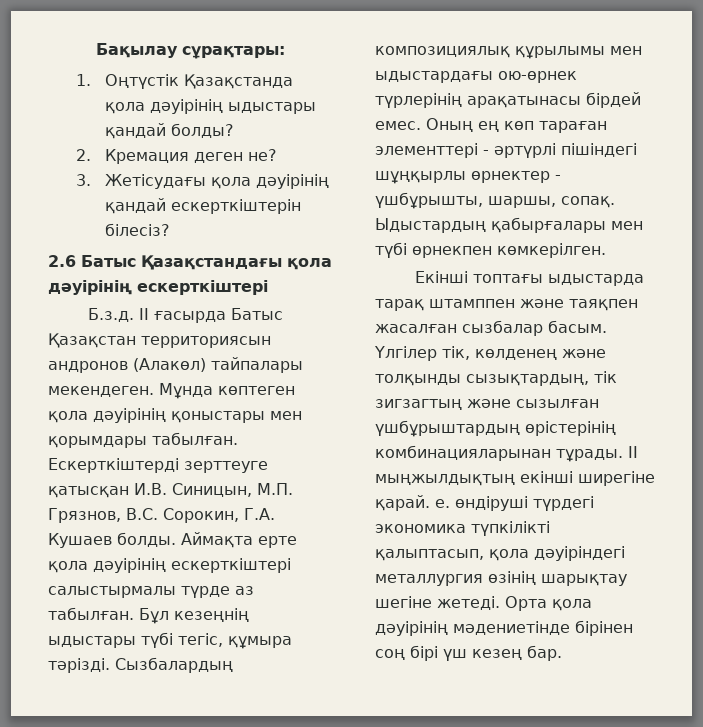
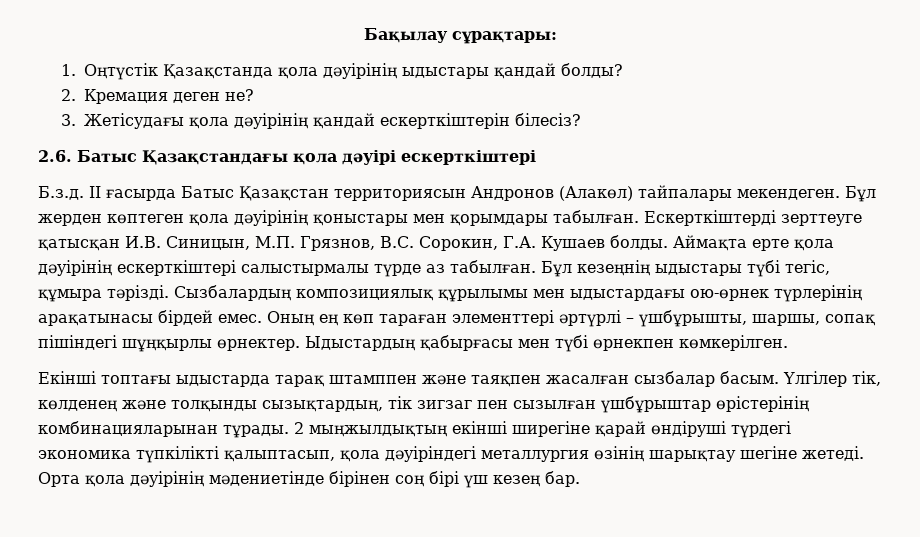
- 2.6 Батыс Қазақстандағы қола дәуірінің ескерткіштері
+ 2.6. Батыс Қазақстандағы қола дәуірі ескерткіштері
- Б.з.д. II ғасырда Батыс Қазақстан территориясын андронов (Алакөл) тайпалары мекендеген.
+ Б.з.д. II ғасырда Батыс Қазақстан территориясын Андронов (Алакөл) тайпалары мекендеген.
- Мұнда көптеген қола дәуірінің қоныстары мен қорымдары табылған.
+ Бұл жерден көптеген қола дәуірінің қоныстары мен қорымдары табылған.
- Оның ең көп тараған элементтері - әртүрлі пішіндегі шұңқырлы өрнектер - үшбұрышты, шаршы, сопақ. Ыдыстардың қабырғалары мен түбі өрнекпен көмкерілген.
+ Оның ең көп тараған элементтері әртүрлі – үшбұрышты, шаршы, сопақ пішіндегі шұңқырлы өрнектер. Ыдыстардың қабырғасы мен түбі өрнекпен көмкерілген.
- Үлгілер тік, көлденең және толқынды сызықтардың, тік зигзагтың және сызылған үшбұрыштардың өрістерінің комбинацияларынан тұрады.
+ Үлгілер тік, көлденең және толқынды сызықтардың, тік зигзаг пен сызылған үшбұрыштар өрістерінің комбинацияларынан тұрады.
- II мыңжылдықтың екінші ширегіне қарай. e. өндіруші түрдегі экономика түпкілікті қалыптасып, қола дәуіріндегі металлургия өзінің шарықтау шегіне жетеді.
+ 2 мыңжылдықтың екінші ширегіне қарай өндіруші түрдегі экономика түпкілікті қалыптасып, қола дәуіріндегі металлургия өзінің шарықтау шегіне жетеді.

